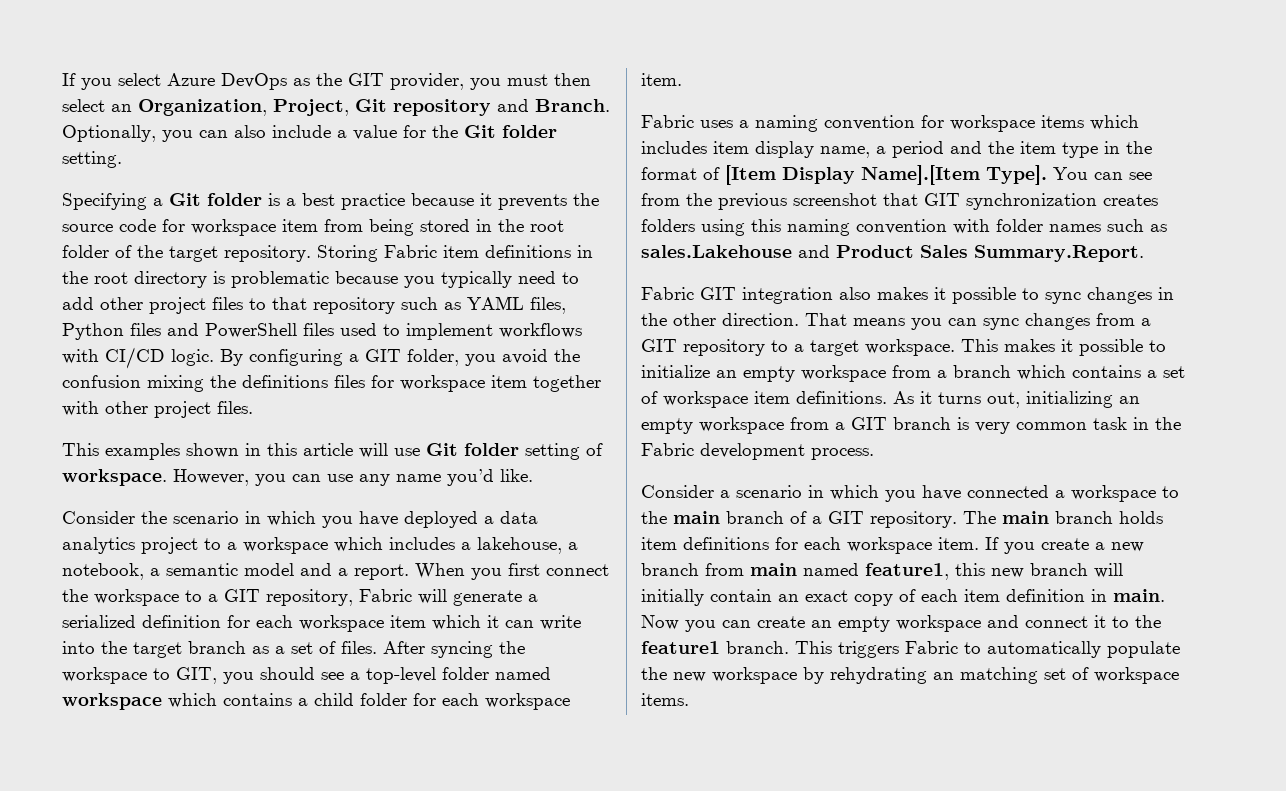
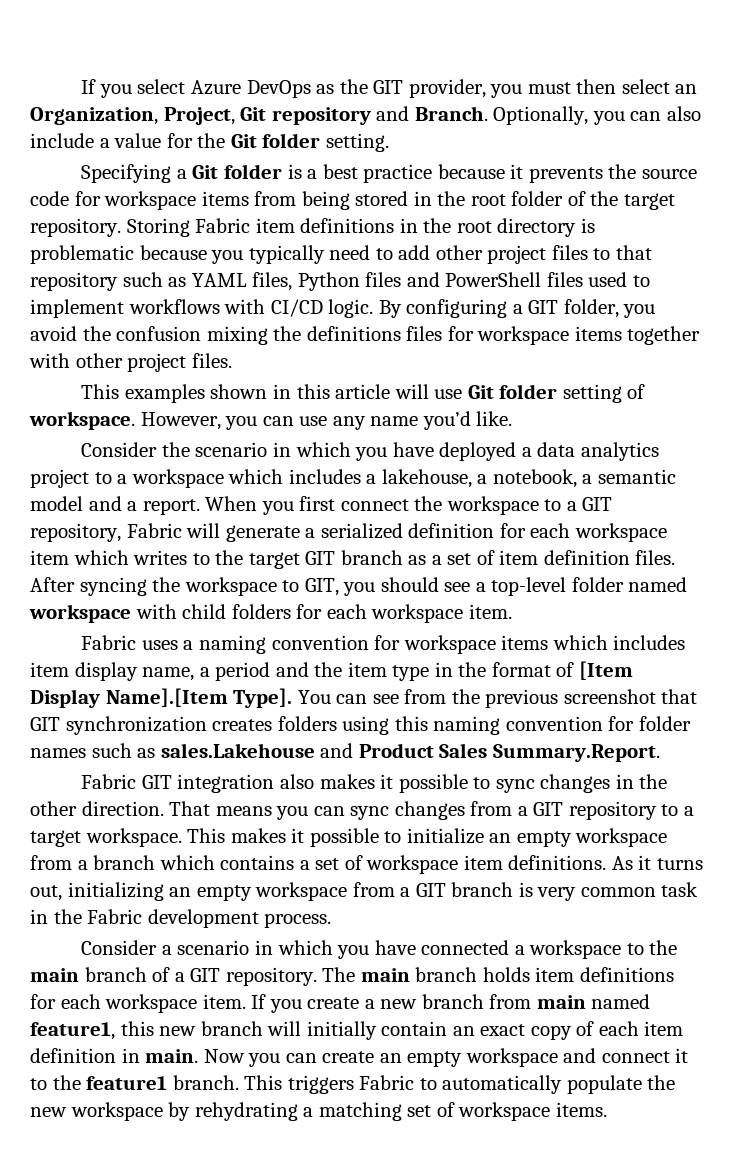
- Specifying a Git folder is a best practice because it prevents the source code for workspace item from being stored in the root folder of the target repository.
+ Specifying a Git folder is a best practice because it prevents the source code for workspace items from being stored in the root folder of the target repository.
- By configuring a GIT folder, you avoid the confusion mixing the definitions files for workspace item together with other project files.
+ By configuring a GIT folder, you avoid the confusion mixing the definitions files for workspace items together with other project files.
- When you first connect the workspace to a GIT repository, Fabric will generate a serialized definition for each workspace item which it can write into the target branch as a set of files.
+ When you first connect the workspace to a GIT repository, Fabric will generate a serialized definition for each workspace item which writes to the target GIT branch as a set of item definition files.
- After syncing the workspace to GIT, you should see a top-level folder named workspace which contains a child folder for each workspace item.
+ After syncing the workspace to GIT, you should see a top-level folder named workspace with child folders for each workspace item.
- You can see from the previous screenshot that GIT synchronization creates folders using this naming convention with folder names such as sales.Lakehouse and Product Sales Summary.Report.
+ You can see from the previous screenshot that GIT synchronization creates folders using this naming convention for folder names such as sales.Lakehouse and Product Sales Summary.Report.
- This triggers Fabric to automatically populate the new workspace by rehydrating an matching set of workspace items.
+ This triggers Fabric to automatically populate the new workspace by rehydrating a matching set of workspace items.

